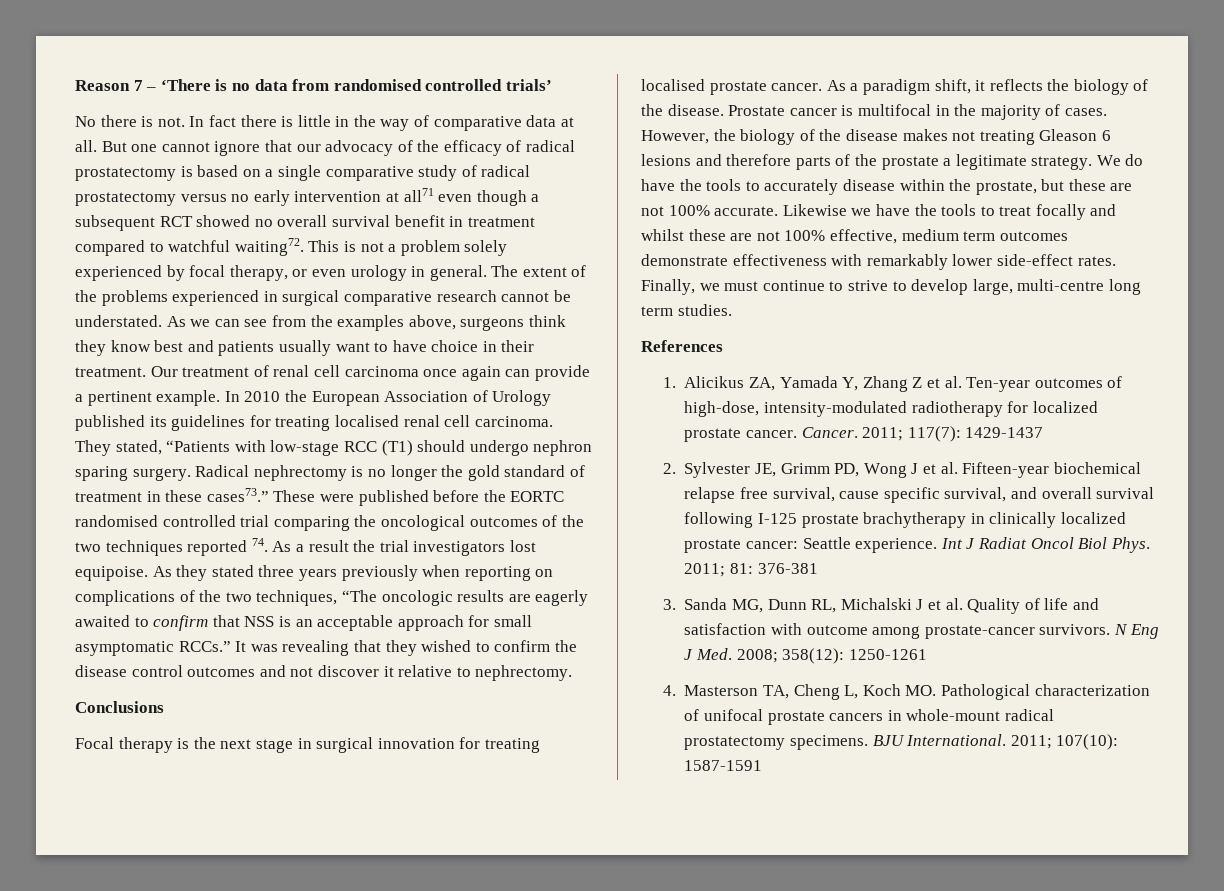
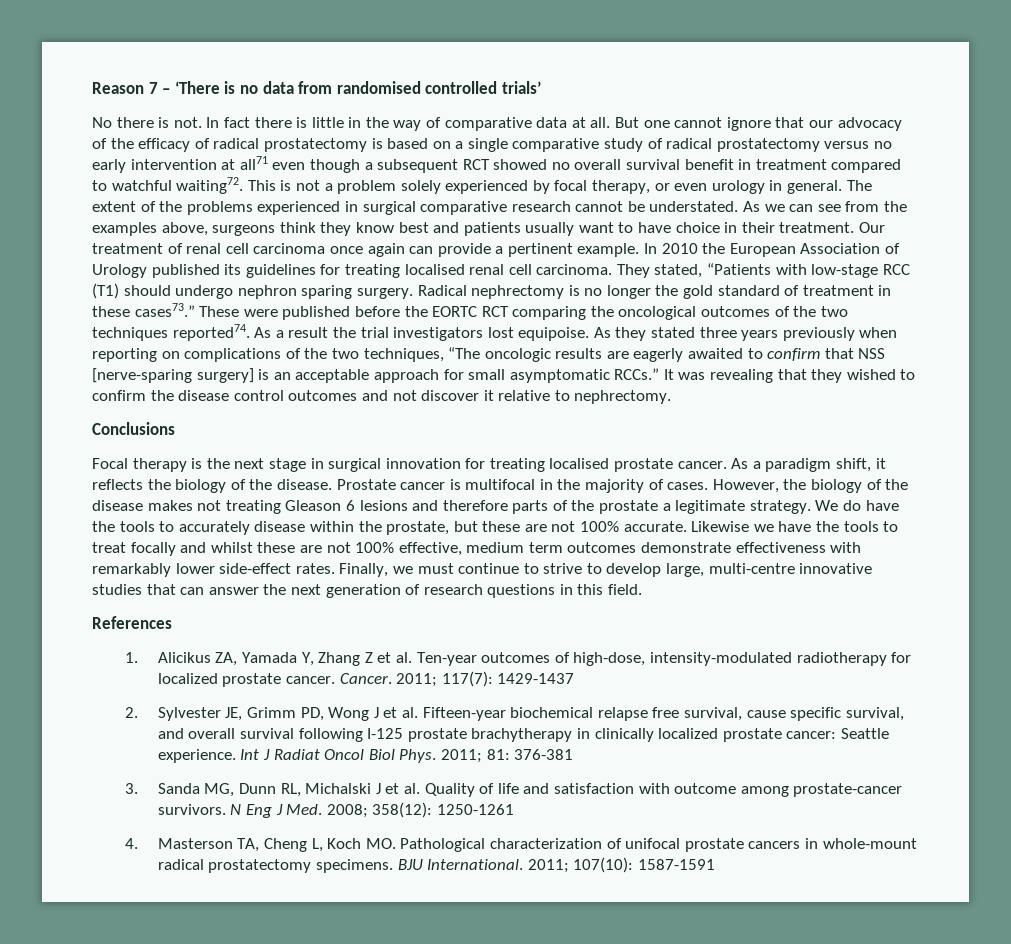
- These were published before the EORTC randomised controlled trial comparing the oncological outcomes of the two techniques reported 74. As a result the trial investigators lost equipoise.
+ These were published before the EORTC RCT comparing the oncological outcomes of the two techniques reported74. As a result the trial investigators lost equipoise.
- As they stated three years previously when reporting on complications of the two techniques, “The oncologic results are eagerly awaited to confirm that NSS is an acceptable approach for small asymptomatic RCCs.”
+ As they stated three years previously when reporting on complications of the two techniques, “The oncologic results are eagerly awaited to confirm that NSS [nerve-sparing surgery] is an acceptable approach for small asymptomatic RCCs.”
- Finally, we must continue to strive to develop large, multi-centre long term studies.
+ Finally, we must continue to strive to develop large, multi-centre innovative studies that can answer the next generation of research questions in this field.

